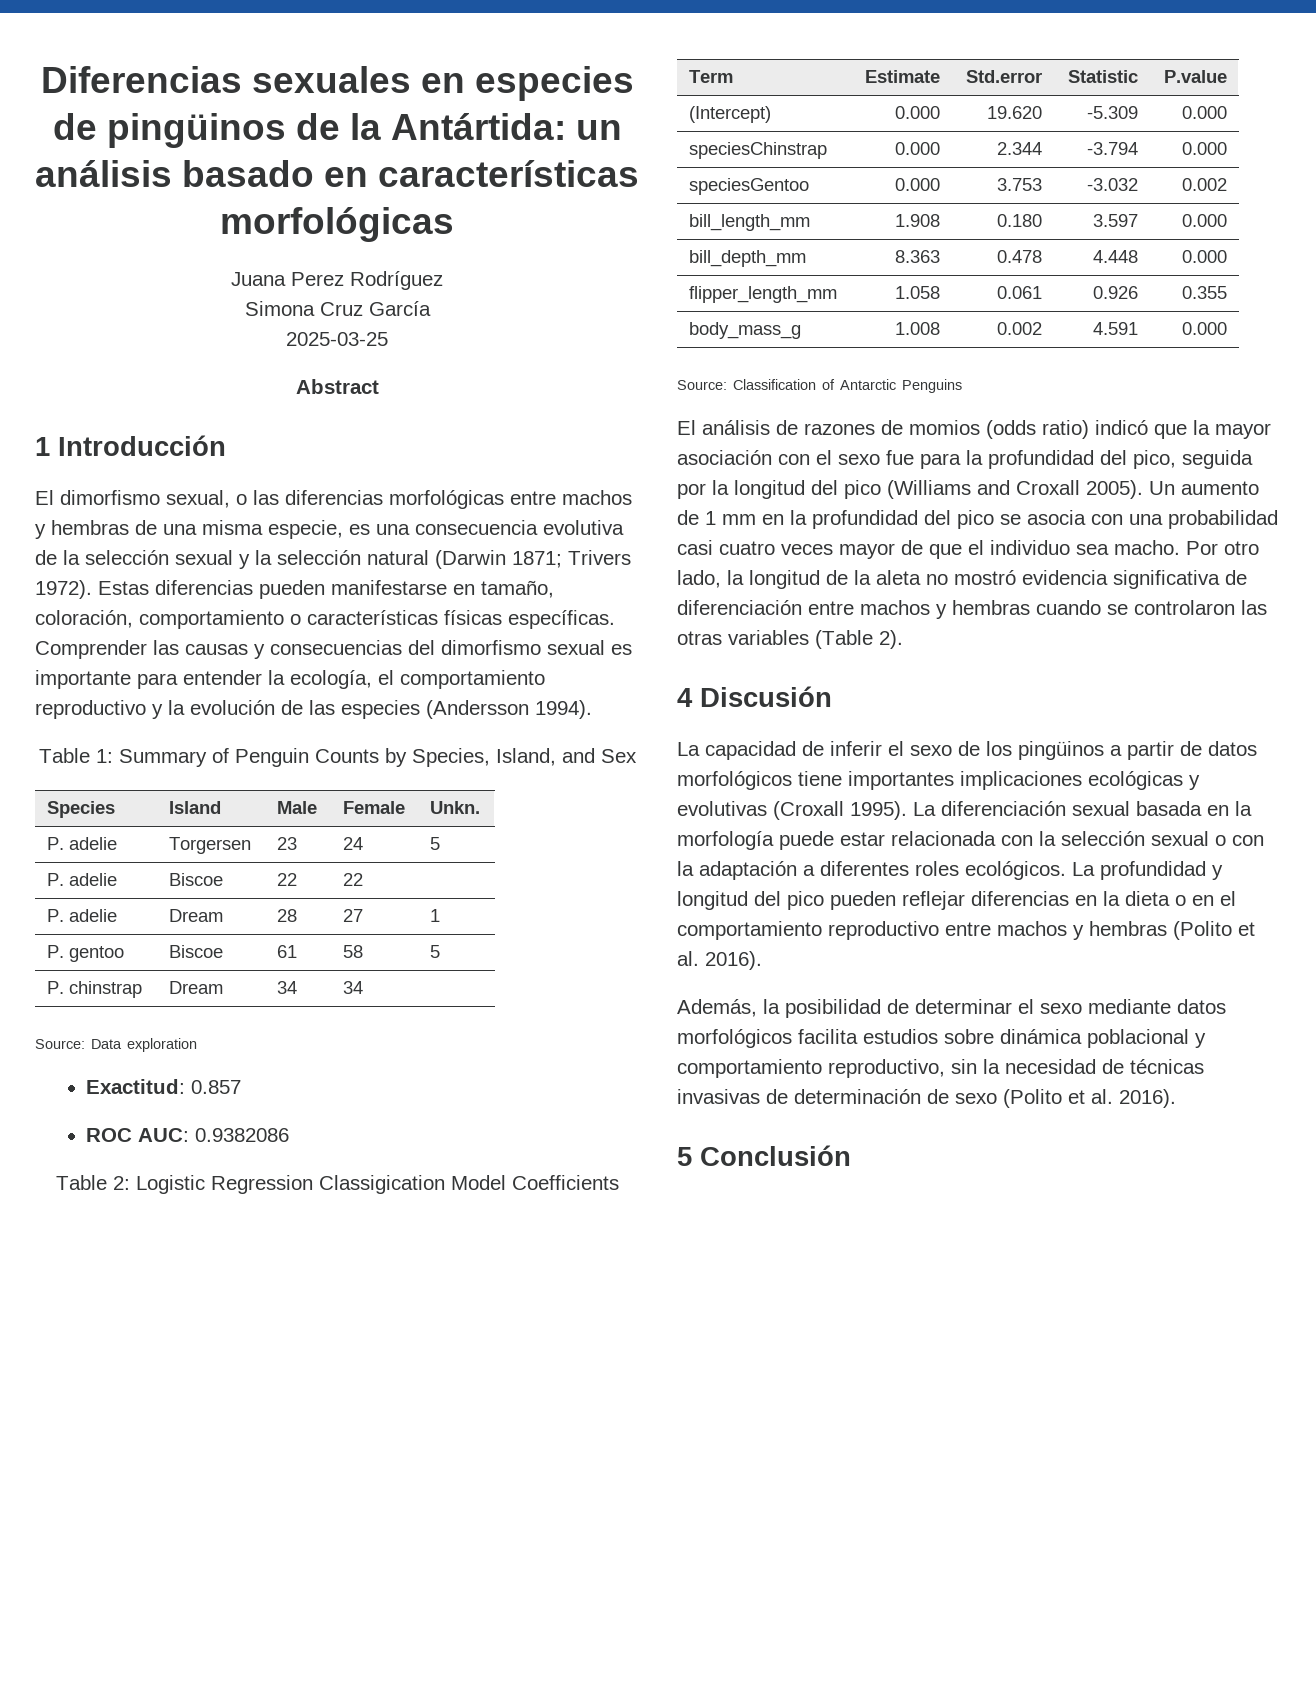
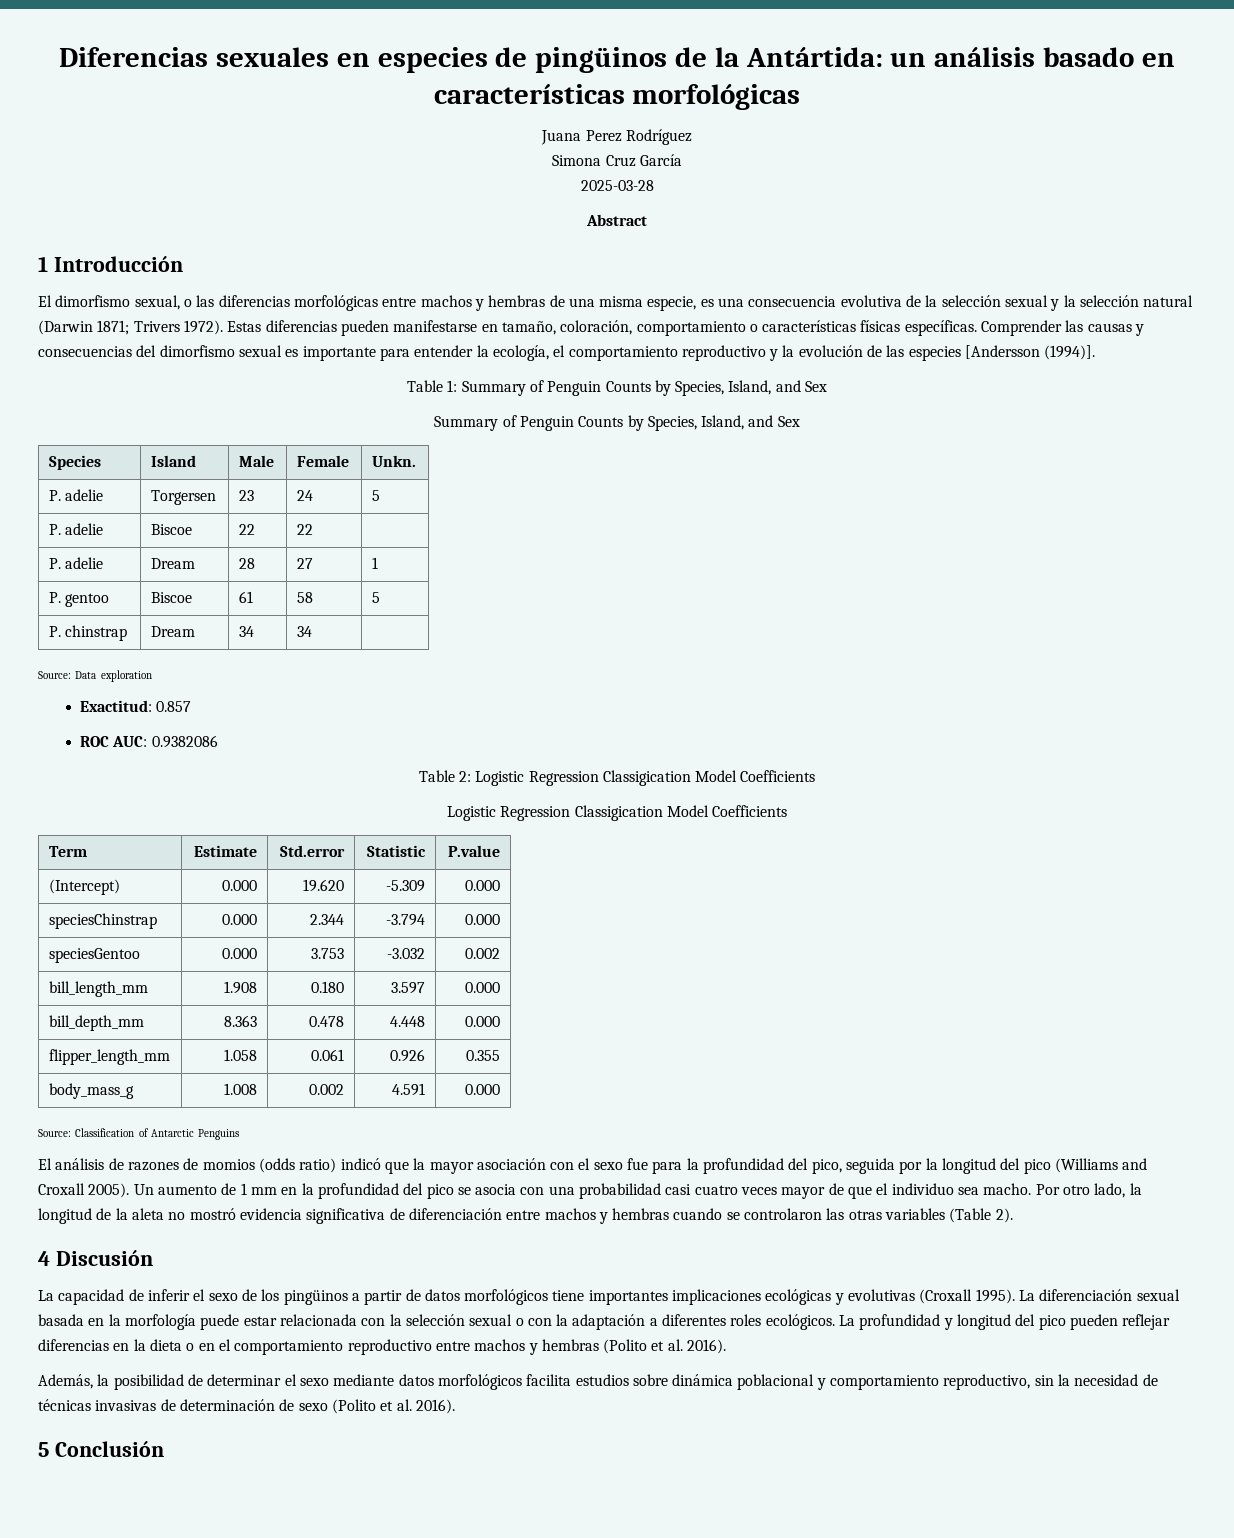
- 2025-03-25
+ 2025-03-28
- Comprender las causas y consecuencias del dimorfismo sexual es importante para entender la ecología, el comportamiento reproductivo y la evolución de las especies (Andersson 1994).
+ Comprender las causas y consecuencias del dimorfismo sexual es importante para entender la ecología, el comportamiento reproductivo y la evolución de las especies [Andersson (1994)].
  Table 1: Summary of Penguin Counts by Species, Island, and Sex
+ Summary of Penguin Counts by Species, Island, and Sex
  Table 2: Logistic Regression Classigication Model Coefficients
+ Logistic Regression Classigication Model Coefficients

